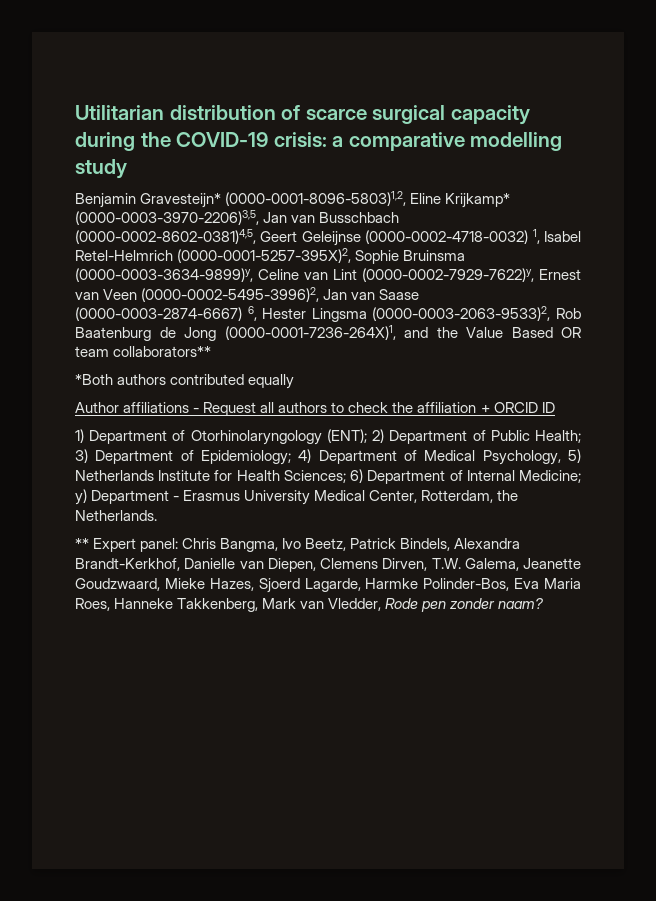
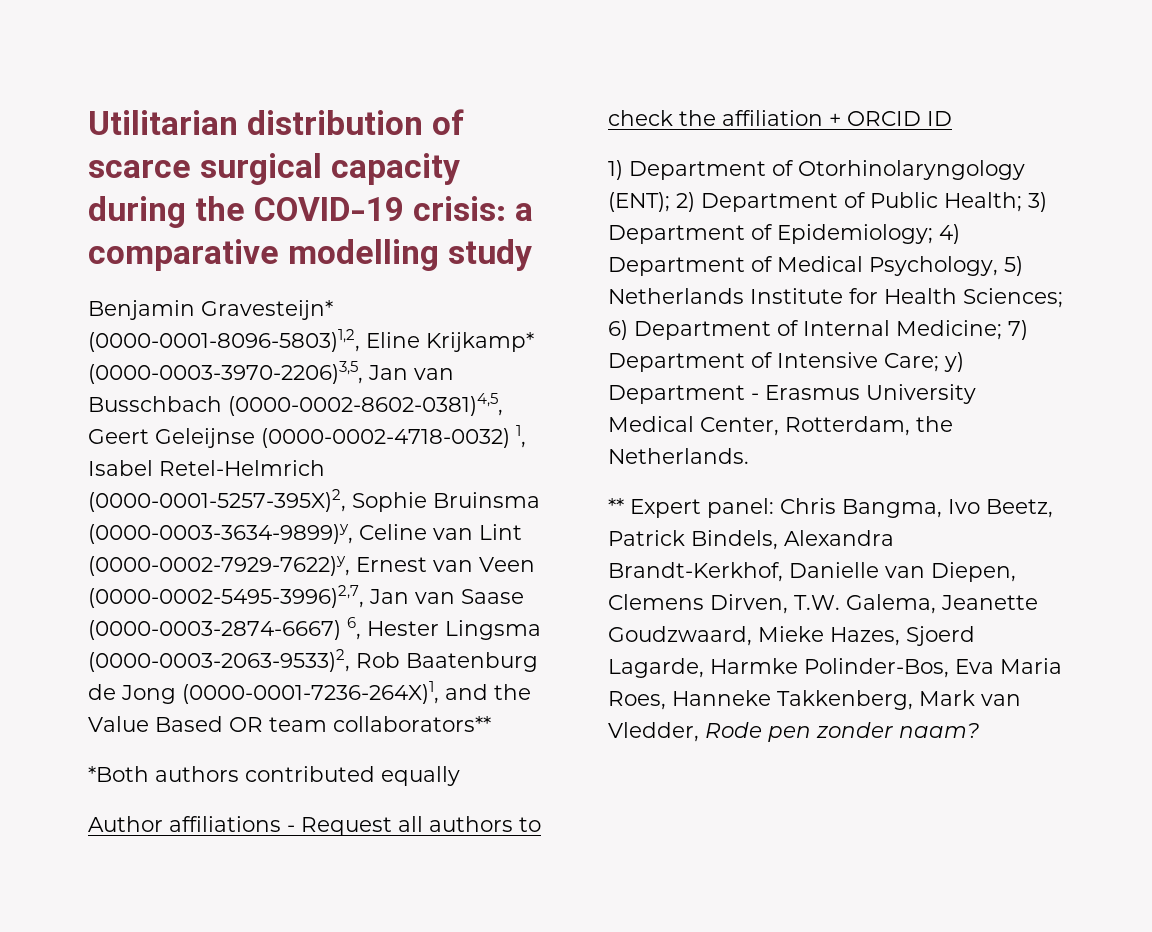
- Benjamin Gravesteijn* (0000-0001-8096-5803)1,2, Eline Krijkamp* (0000-0003-3970-2206)3,5, Jan van Busschbach (0000-0002-8602-0381)4,5, Geert Geleijnse (0000-0002-4718-0032) 1, Isabel Retel-Helmrich (0000-0001-5257-395X)2, Sophie Bruinsma (0000-0003-3634-9899)y, Celine van Lint (0000-0002-7929-7622)y, Ernest van Veen (0000-0002-5495-3996)2, Jan van Saase (0000-0003-2874-6667) 6, Hester Lingsma (0000-0003-2063-9533)2, Rob Baatenburg de Jong (0000-0001-7236-264X)1, and the Value Based OR team collaborators**
+ Benjamin Gravesteijn* (0000-0001-8096-5803)1,2, Eline Krijkamp* (0000-0003-3970-2206)3,5, Jan van Busschbach (0000-0002-8602-0381)4,5, Geert Geleijnse (0000-0002-4718-0032) 1, Isabel Retel-Helmrich (0000-0001-5257-395X)2, Sophie Bruinsma (0000-0003-3634-9899)y, Celine van Lint (0000-0002-7929-7622)y, Ernest van Veen (0000-0002-5495-3996)2,7, Jan van Saase (0000-0003-2874-6667) 6, Hester Lingsma (0000-0003-2063-9533)2, Rob Baatenburg de Jong (0000-0001-7236-264X)1, and the Value Based OR team collaborators**
- 1) Department of Otorhinolaryngology (ENT); 2) Department of Public Health; 3) Department of Epidemiology; 4) Department of Medical Psychology, 5) Netherlands Institute for Health Sciences; 6) Department of Internal Medicine; y) Department - Erasmus University Medical Center, Rotterdam, the Netherlands.
+ 1) Department of Otorhinolaryngology (ENT); 2) Department of Public Health; 3) Department of Epidemiology; 4) Department of Medical Psychology, 5) Netherlands Institute for Health Sciences; 6) Department of Internal Medicine; 7) Department of Intensive Care; y) Department - Erasmus University Medical Center, Rotterdam, the Netherlands.

